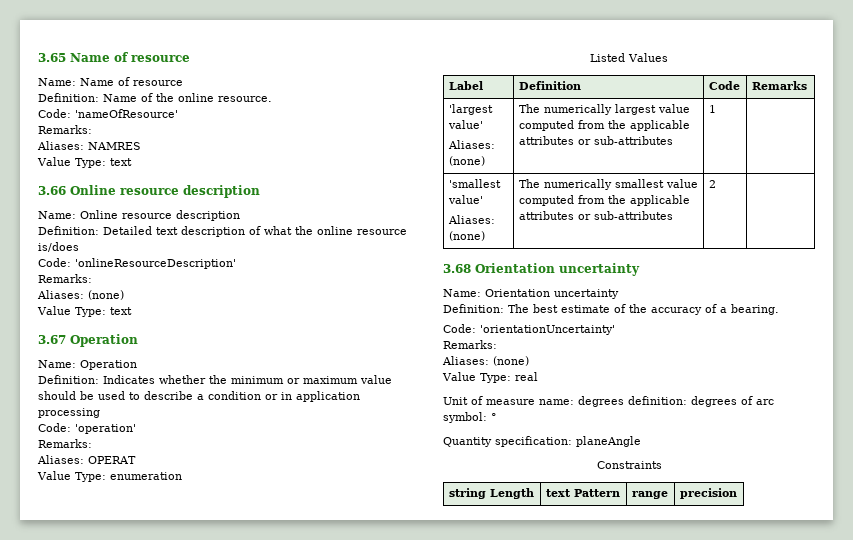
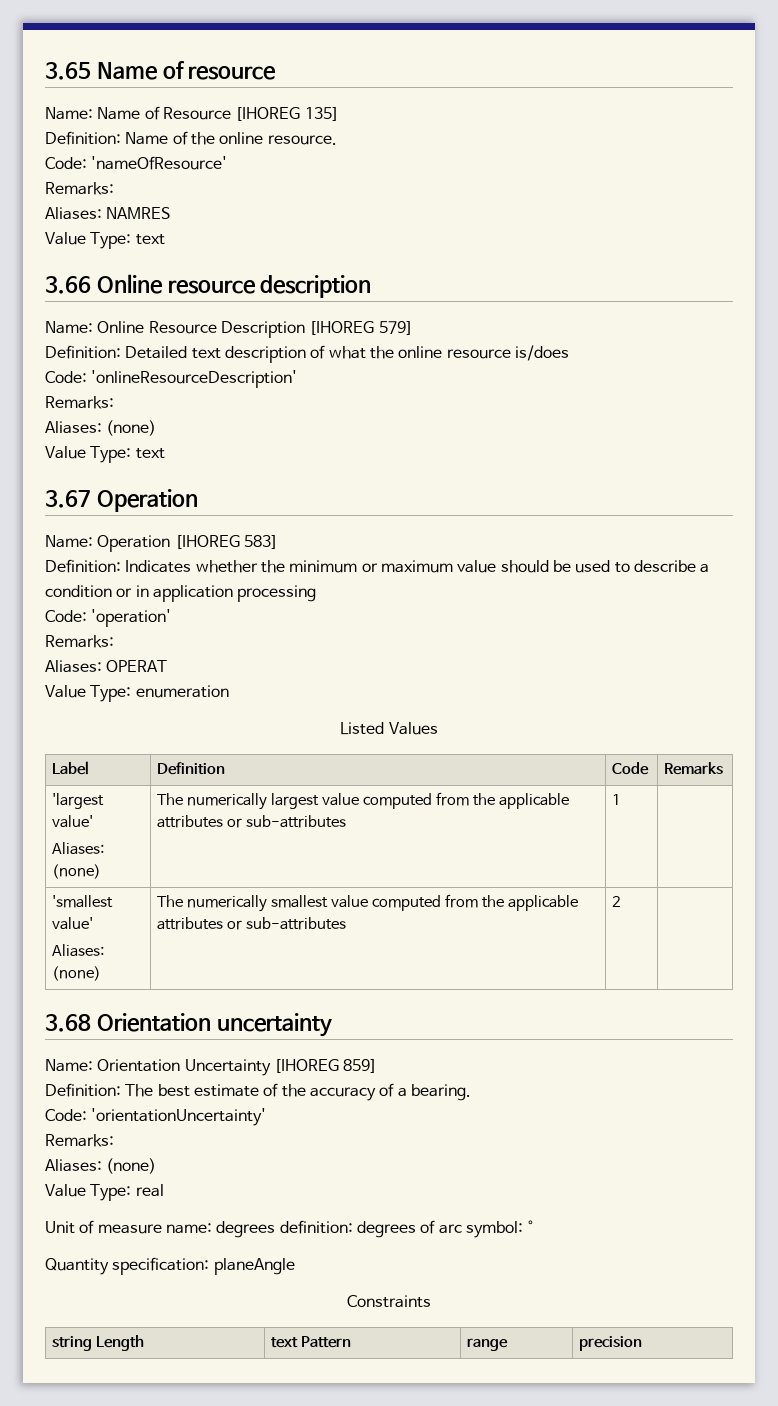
- Name: Name of resource
+ Name: Name of Resource [IHOREG 135]
- Name: Online resource description
+ Name: Online Resource Description [IHOREG 579]
- Name: Operation
+ Name: Operation [IHOREG 583]
- Name: Orientation uncertainty
+ Name: Orientation Uncertainty [IHOREG 859]

